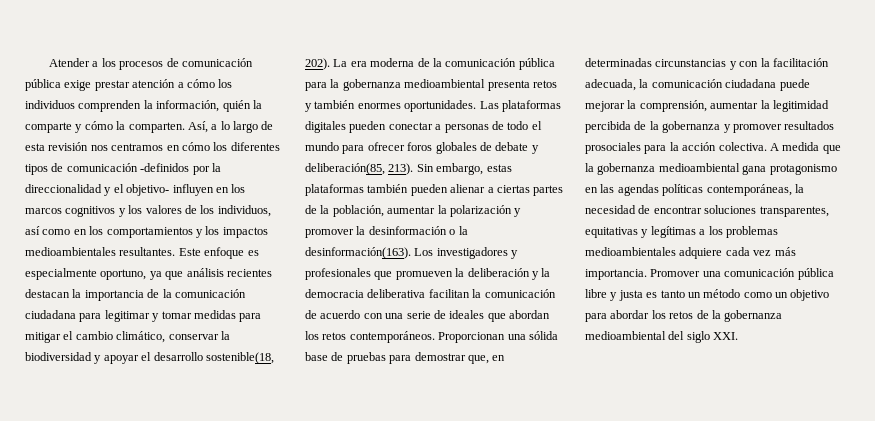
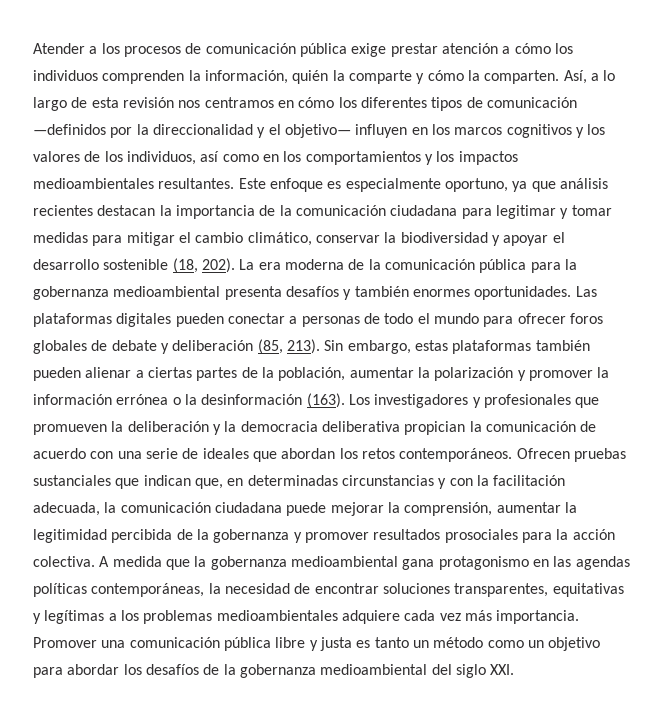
- Así, a lo largo de esta revisión nos centramos en cómo los diferentes tipos de comunicación -definidos por la direccionalidad y el objetivo- influyen en los marcos cognitivos y los valores de los individuos, así como en los comportamientos y los impactos medioambientales resultantes.
+ Así, a lo largo de esta revisión nos centramos en cómo los diferentes tipos de comunicación —definidos por la direccionalidad y el objetivo— influyen en los marcos cognitivos y los valores de los individuos, así como en los comportamientos y los impactos medioambientales resultantes.
- Este enfoque es especialmente oportuno, ya que análisis recientes destacan la importancia de la comunicación ciudadana para legitimar y tomar medidas para mitigar el cambio climático, conservar la biodiversidad y apoyar el desarrollo sostenible(18, 202).
+ Este enfoque es especialmente oportuno, ya que análisis recientes destacan la importancia de la comunicación ciudadana para legitimar y tomar medidas para mitigar el cambio climático, conservar la biodiversidad y apoyar el desarrollo sostenible (18, 202).
- La era moderna de la comunicación pública para la gobernanza medioambiental presenta retos y también enormes oportunidades.
+ La era moderna de la comunicación pública para la gobernanza medioambiental presenta desafíos y también enormes oportunidades.
- Las plataformas digitales pueden conectar a personas de todo el mundo para ofrecer foros globales de debate y deliberación(85, 213).
+ Las plataformas digitales pueden conectar a personas de todo el mundo para ofrecer foros globales de debate y deliberación (85, 213).
- Sin embargo, estas plataformas también pueden alienar a ciertas partes de la población, aumentar la polarización y promover la desinformación o la desinformación(163).
+ Sin embargo, estas plataformas también pueden alienar a ciertas partes de la población, aumentar la polarización y promover la información errónea o la desinformación (163).
- Los investigadores y profesionales que promueven la deliberación y la democracia deliberativa facilitan la comunicación de acuerdo con una serie de ideales que abordan los retos contemporáneos.
+ Los investigadores y profesionales que promueven la deliberación y la democracia deliberativa propician la comunicación de acuerdo con una serie de ideales que abordan los retos contemporáneos.
- Proporcionan una sólida base de pruebas para demostrar que, en determinadas circunstancias y con la facilitación adecuada, la comunicación ciudadana puede mejorar la comprensión, aumentar la legitimidad percibida de la gobernanza y promover resultados prosociales para la acción colectiva.
+ Ofrecen pruebas sustanciales que indican que, en determinadas circunstancias y con la facilitación adecuada, la comunicación ciudadana puede mejorar la comprensión, aumentar la legitimidad percibida de la gobernanza y promover resultados prosociales para la acción colectiva.
- Promover una comunicación pública libre y justa es tanto un método como un objetivo para abordar los retos de la gobernanza medioambiental del siglo XXI.
+ Promover una comunicación pública libre y justa es tanto un método como un objetivo para abordar los desafíos de la gobernanza medioambiental del siglo XXI.

